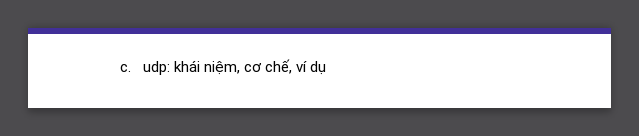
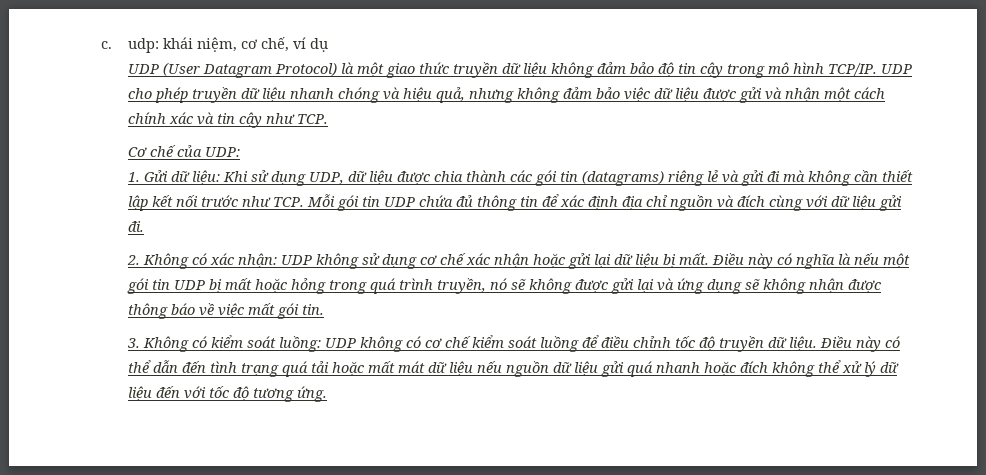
+ UDP (User Datagram Protocol) là một giao thức truyền dữ liệu không đảm bảo độ tin cậy trong mô hình TCP/IP. UDP cho phép truyền dữ liệu nhanh chóng và hiệu quả, nhưng không đảm bảo việc dữ liệu được gửi và nhận một cách chính xác và tin cậy như TCP.
+ Cơ chế của UDP:
+ 1. Gửi dữ liệu: Khi sử dụng UDP, dữ liệu được chia thành các gói tin (datagrams) riêng lẻ và gửi đi mà không cần thiết lập kết nối trước như TCP. Mỗi gói tin UDP chứa đủ thông tin để xác định địa chỉ nguồn và đích cùng với dữ liệu gửi đi.
+ 2. Không có xác nhận: UDP không sử dụng cơ chế xác nhận hoặc gửi lại dữ liệu bị mất. Điều này có nghĩa là nếu một gói tin UDP bị mất hoặc hỏng trong quá trình truyền, nó sẽ không được gửi lại và ứng dụng sẽ không nhận được thông báo về việc mất gói tin.
+ 3. Không có kiểm soát luồng: UDP không có cơ chế kiểm soát luồng để điều chỉnh tốc độ truyền dữ liệu. Điều này có thể dẫn đến tình trạng quá tải hoặc mất mát dữ liệu nếu nguồn dữ liệu gửi quá nhanh hoặc đích không thể xử lý dữ liệu đến với tốc độ tương ứng.

